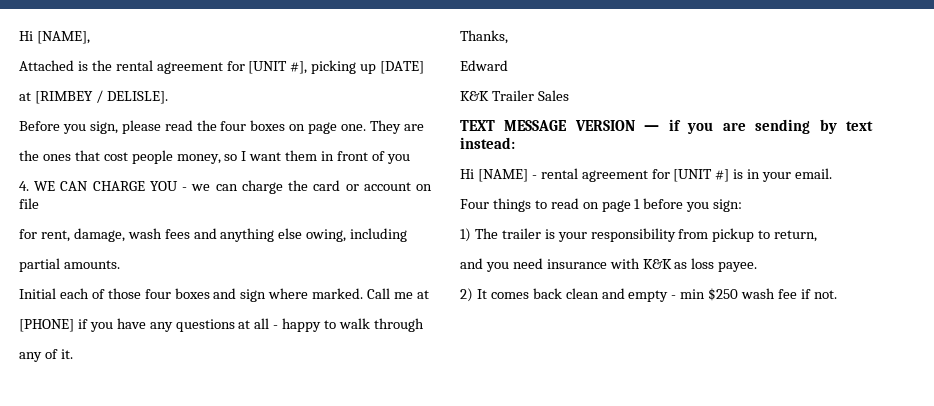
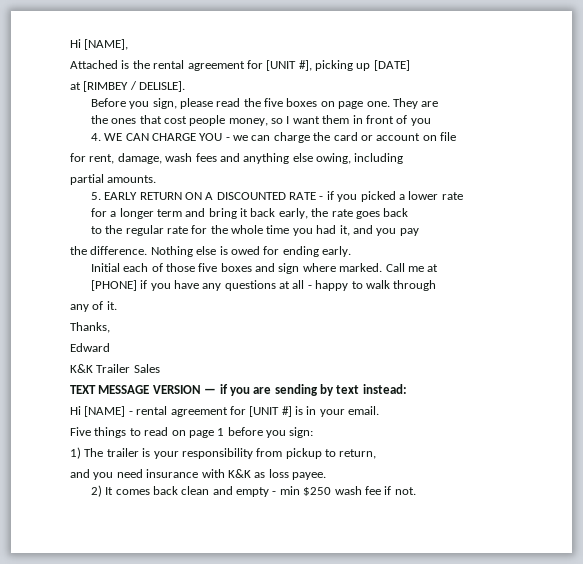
- Before you sign, please read the four boxes on page one.
+ Before you sign, please read the five boxes on page one.
+ 5. EARLY RETURN ON A DISCOUNTED RATE - if you picked a lower rate
+ for a longer term and bring it back early, the rate goes back
+ to the regular rate for the whole time you had it, and you pay
+ the difference. Nothing else is owed for ending early.
- Initial each of those four boxes and sign where marked.
+ Initial each of those five boxes and sign where marked.
- Four things to read on page 1 before you sign:
+ Five things to read on page 1 before you sign:

